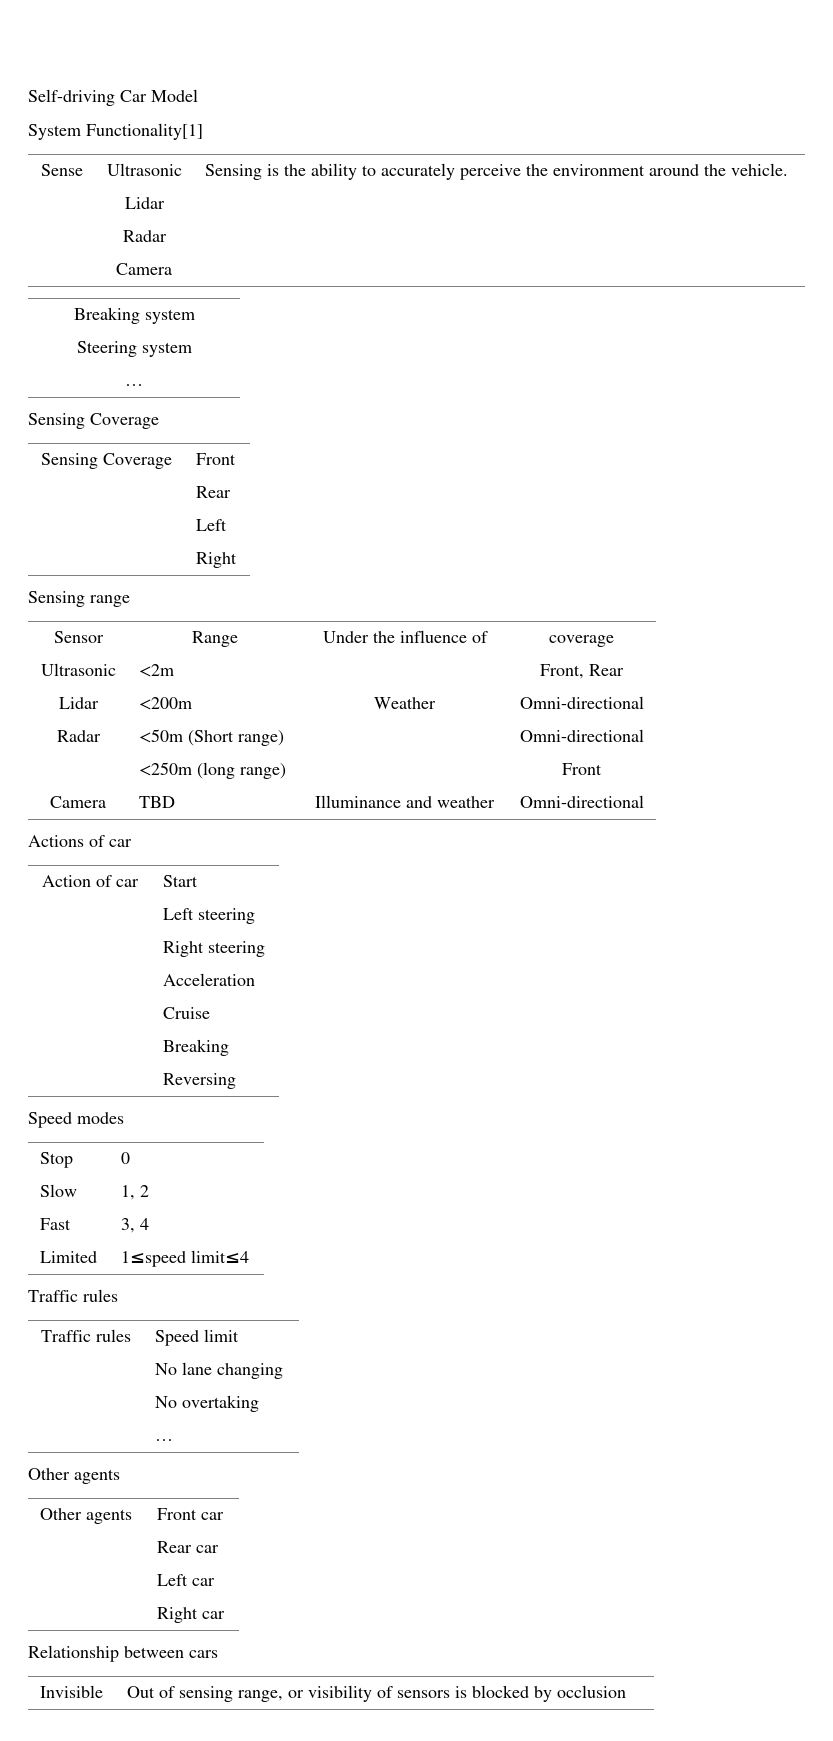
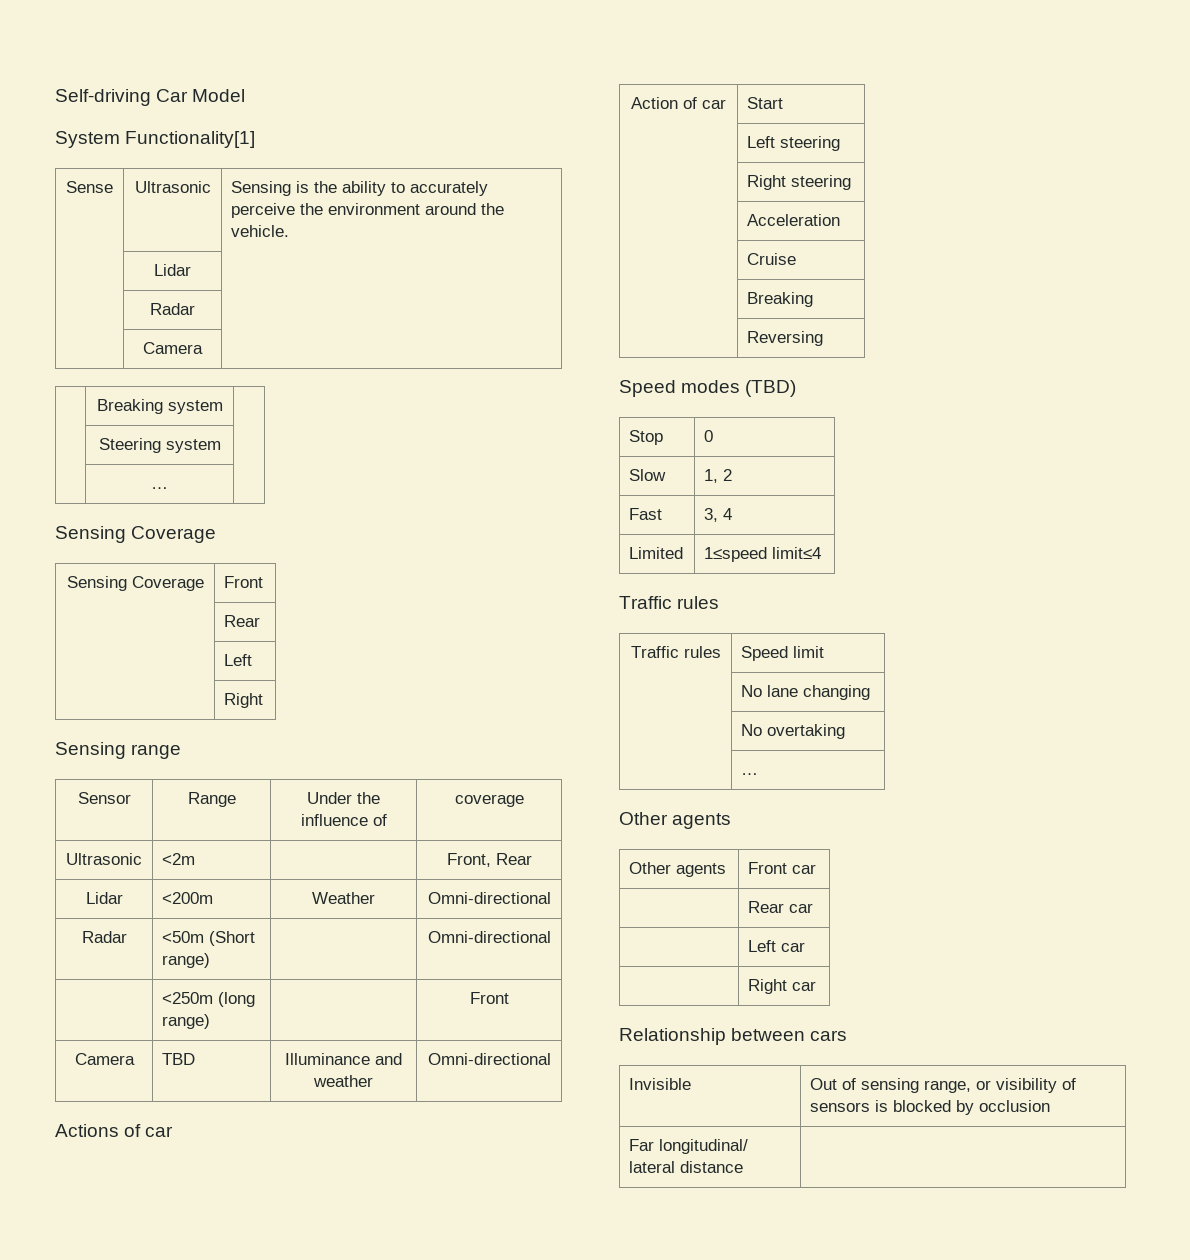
- Speed modes
+ Speed modes (TBD)
+ Far longitudinal/ lateral distance |

